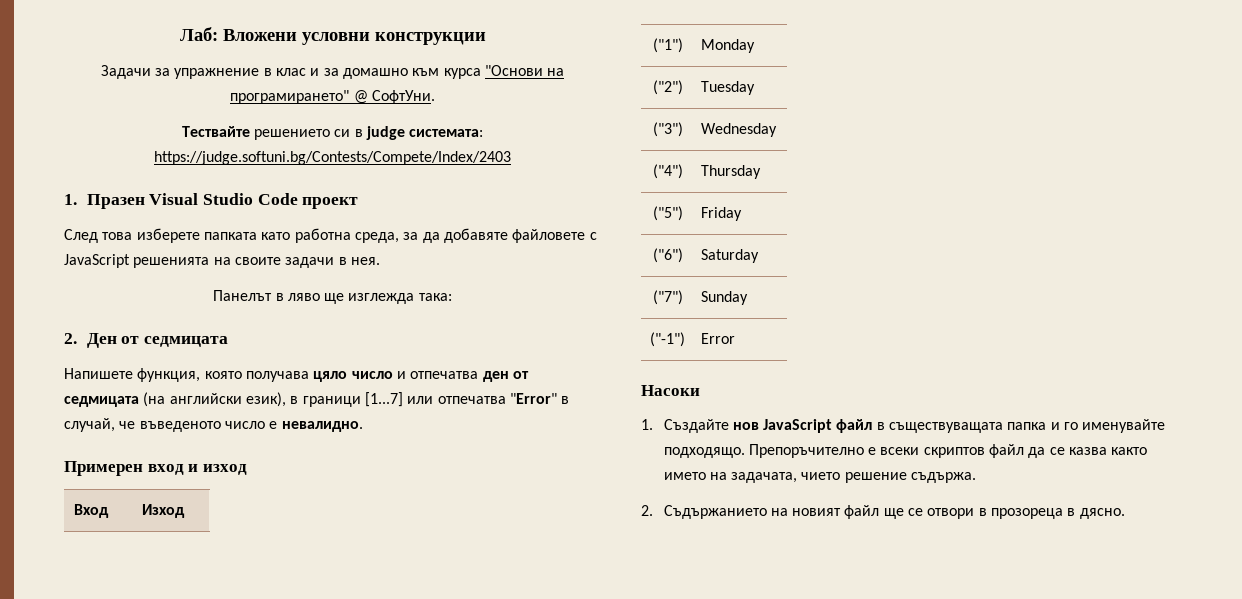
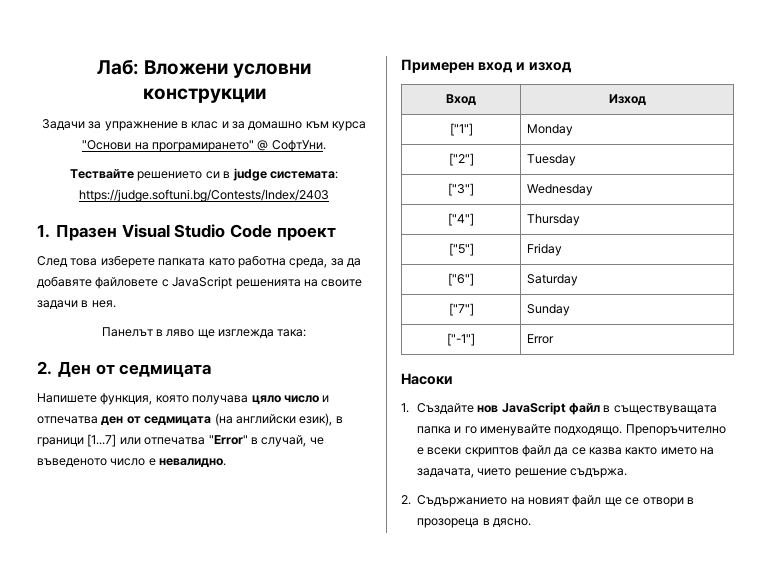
- Тествайте решението си в judge системата: https://judge.softuni.bg/Contests/Compete/Index/2403
+ Тествайте решението си в judge системата: https://judge.softuni.bg/Contests/Index/2403
- ("1") | Monday
+ ["1"] | Monday
- ("2") | Tuesday
+ ["2"] | Tuesday
- ("3") | Wednesday
+ ["3"] | Wednesday
- ("4") | Thursday
+ ["4"] | Thursday
- ("5") | Friday
+ ["5"] | Friday
- ("6") | Saturday
+ ["6"] | Saturday
- ("7") | Sunday
+ ["7"] | Sunday
- ("-1") | Error
+ ["-1"] | Error

